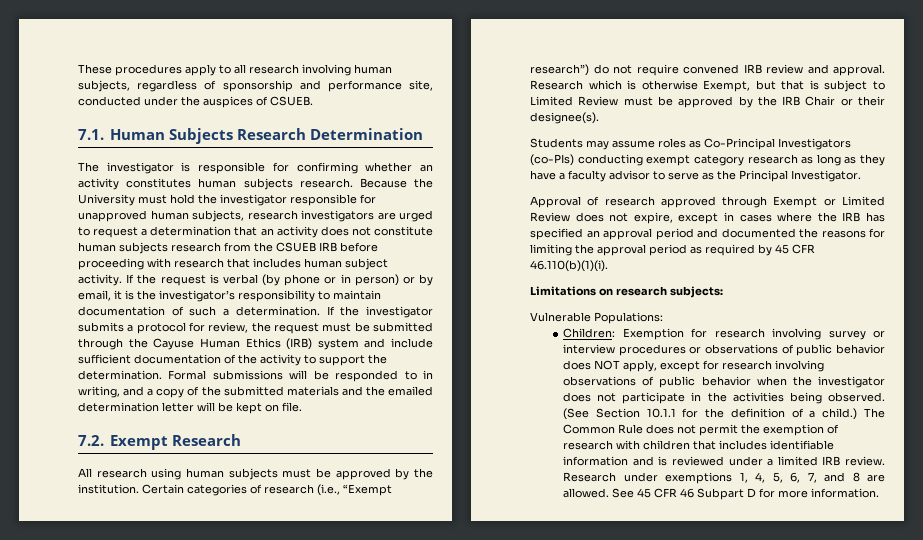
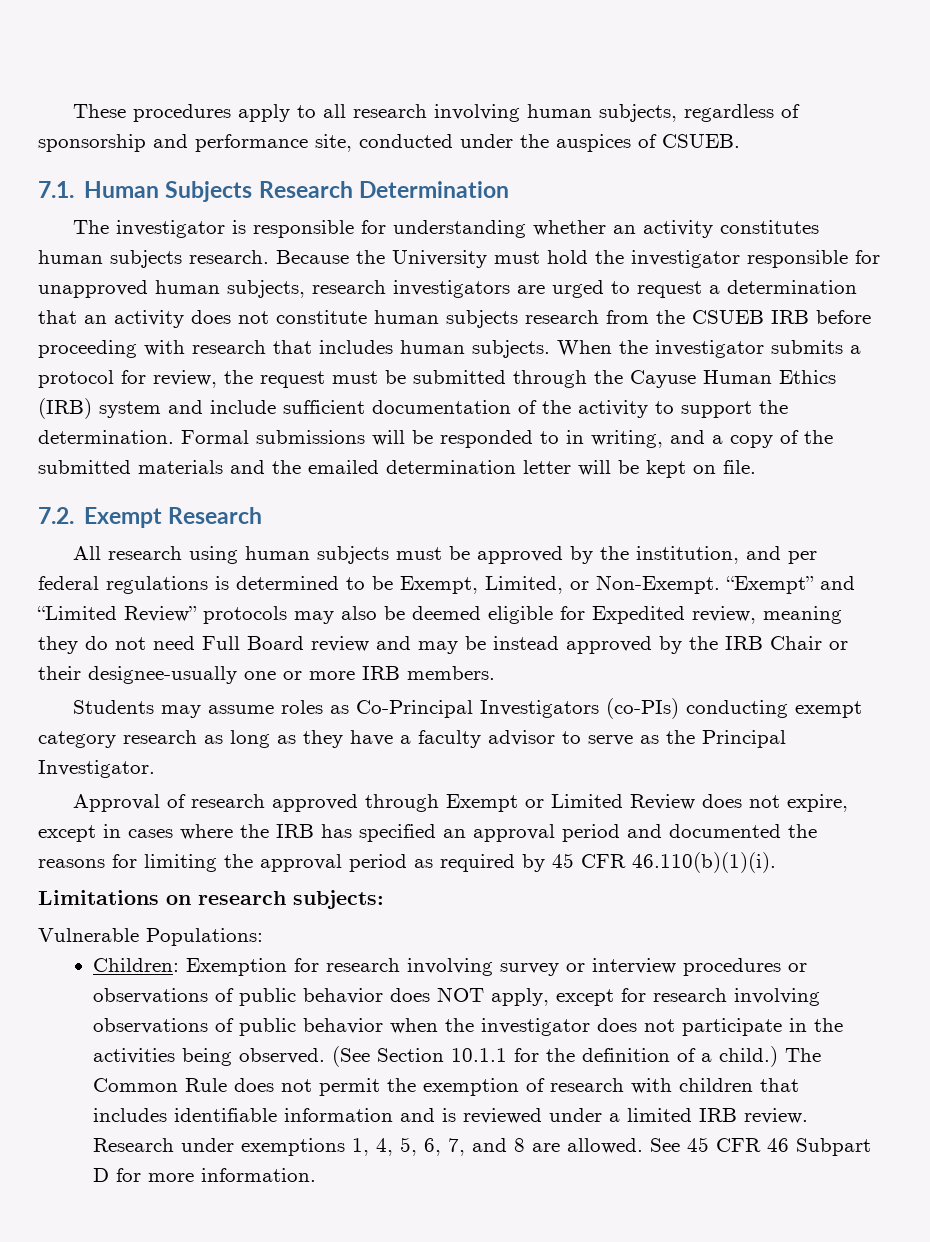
- The investigator is responsible for confirming whether an activity constitutes human subjects research.
+ The investigator is responsible for understanding whether an activity constitutes human subjects research.
- Because the University must hold the investigator responsible for unapproved human subjects, research investigators are urged to request a determination that an activity does not constitute human subjects research from the CSUEB IRB before proceeding with research that includes human subject activity. If the request is verbal (by phone or in person) or by email, it is the investigator’s responsibility to maintain documentation of such a determination. If the investigator submits a protocol for review, the request must be submitted through the Cayuse Human Ethics (IRB) system and include sufficient documentation of the activity to support the determination.
+ Because the University must hold the investigator responsible for unapproved human subjects, research investigators are urged to request a determination that an activity does not constitute human subjects research from the CSUEB IRB before proceeding with research that includes human subjects. When the investigator submits a protocol for review, the request must be submitted through the Cayuse Human Ethics (IRB) system and include sufficient documentation of the activity to support the determination.
- All research using human subjects must be approved by the institution. Certain categories of research (i.e., “Exempt research”) do not require convened IRB review and approval. Research which is otherwise Exempt, but that is subject to Limited Review must be approved by the IRB Chair or their designee(s).
+ All research using human subjects must be approved by the institution, and per federal regulations is determined to be Exempt, Limited, or Non-Exempt. “Exempt” and “Limited Review” protocols may also be deemed eligible for Expedited review, meaning they do not need Full Board review and may be instead approved by the IRB Chair or their designee-usually one or more IRB members.

